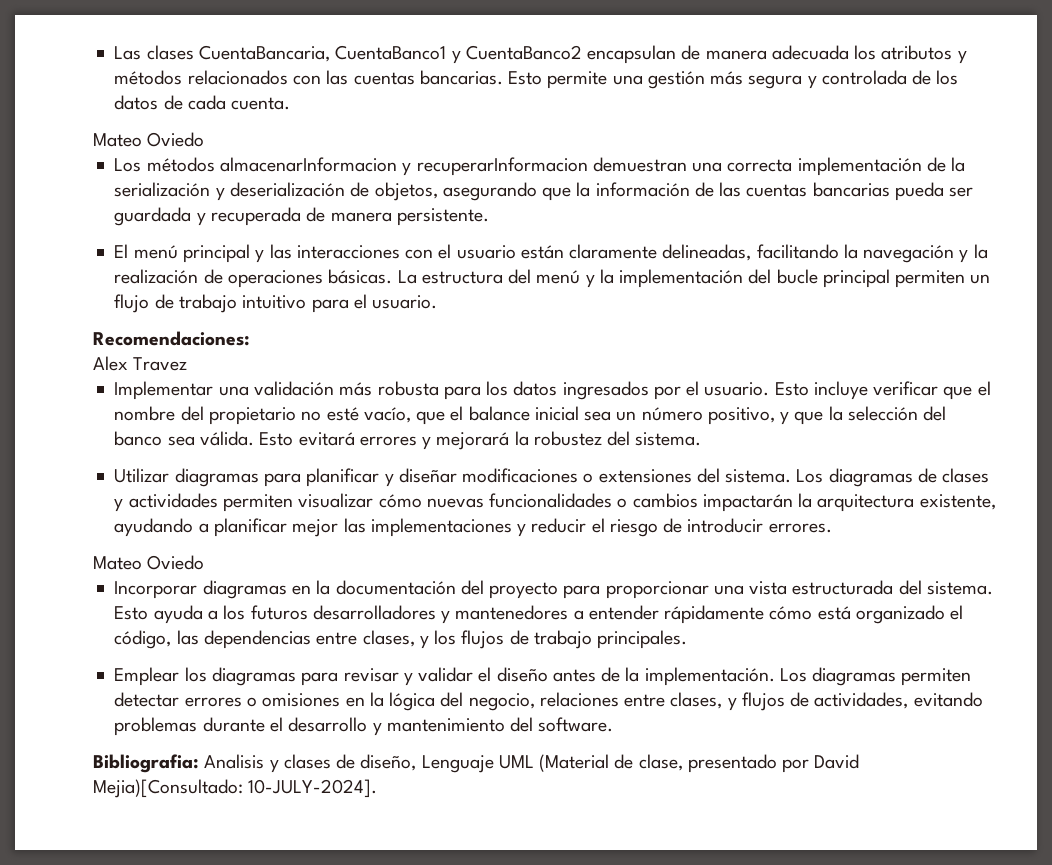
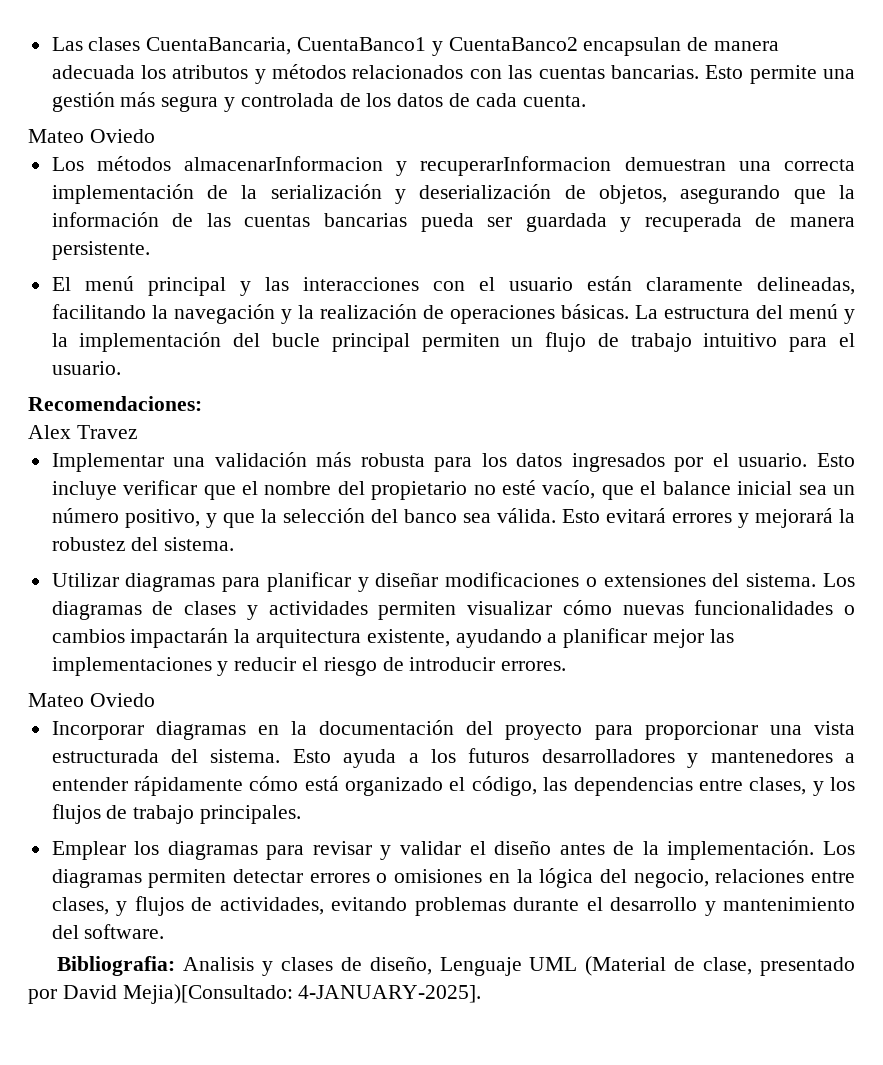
- Bibliografia: Analisis y clases de diseño, Lenguaje UML (Material de clase, presentado por David Mejia)[Consultado: 10-JULY-2024].
+ Bibliografia: Analisis y clases de diseño, Lenguaje UML (Material de clase, presentado por David Mejia)[Consultado: 4-JANUARY-2025].

